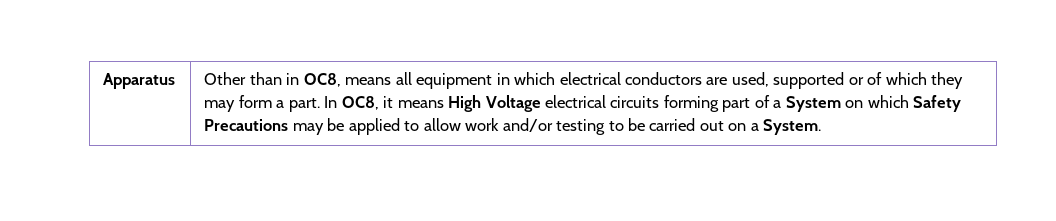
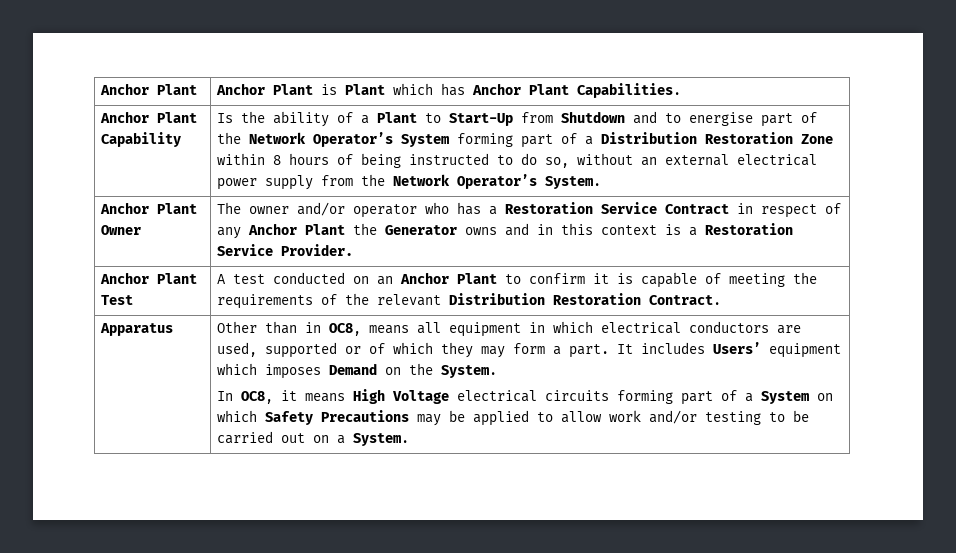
+ Anchor Plant | Anchor Plant is Plant which has Anchor Plant Capabilities.
+ Anchor Plant Capability | Is the ability of a Plant to Start-Up from Shutdown and to energise part of the Network Operator’s System forming part of a Distribution Restoration Zone within 8 hours of being instructed to do so, without an external electrical power supply from the Network Operator’s System.
+ Anchor Plant Owner | The owner and/or operator who has a Restoration Service Contract in respect of any Anchor Plant the Generator owns and in this context is a Restoration Service Provider.
+ Anchor Plant Test | A test conducted on an Anchor Plant to confirm it is capable of meeting the requirements of the relevant Distribution Restoration Contract.
- Other than in OC8, means all equipment in which electrical conductors are used, supported or of which they may form a part. In OC8, it means High Voltage electrical circuits forming part of a System on which Safety Precautions may be applied to allow work and/or testing to be carried out on a System.
+ Other than in OC8, means all equipment in which electrical conductors are used, supported or of which they may form a part. It includes Users’ equipment which imposes Demand on the System.
+ In OC8, it means High Voltage electrical circuits forming part of a System on which Safety Precautions may be applied to allow work and/or testing to be carried out on a System.

